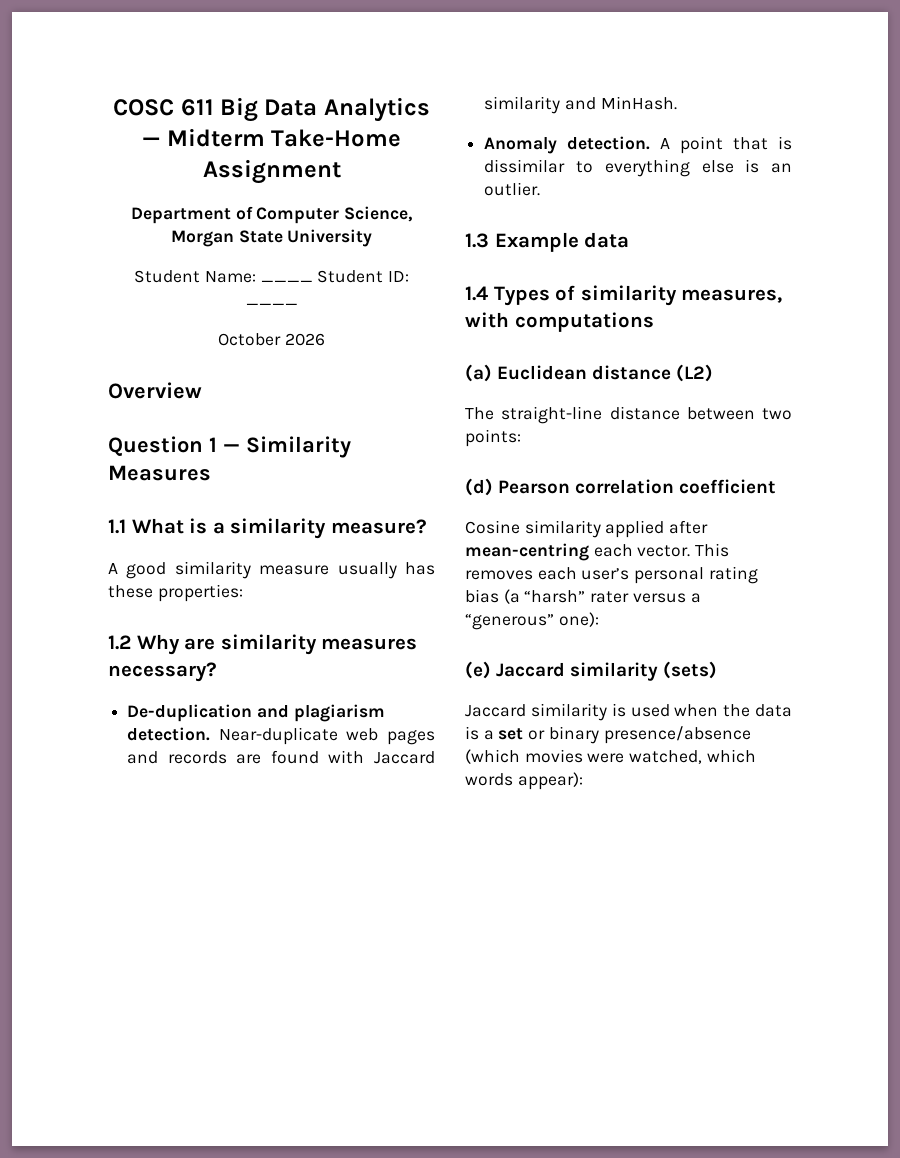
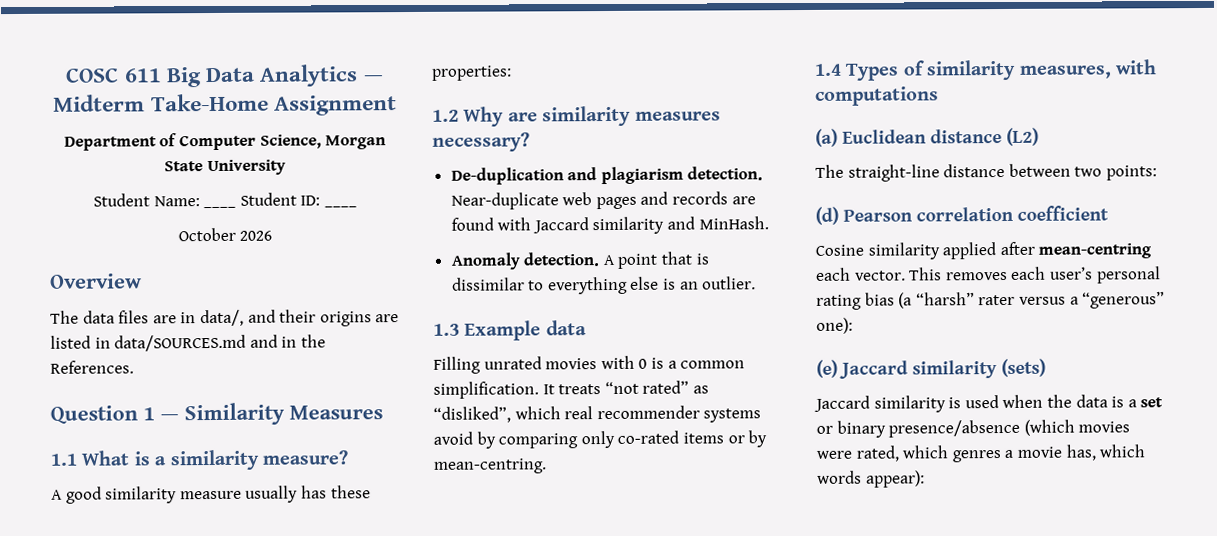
+ The data files are in data/, and their origins are listed in data/SOURCES.md and in the References.
+ Filling unrated movies with 0 is a common simplification. It treats “not rated” as “disliked”, which real recommender systems avoid by comparing only co-rated items or by mean-centring.
- Jaccard similarity is used when the data is a set or binary presence/absence (which movies were watched, which words appear):
+ Jaccard similarity is used when the data is a set or binary presence/absence (which movies were rated, which genres a movie has, which words appear):

